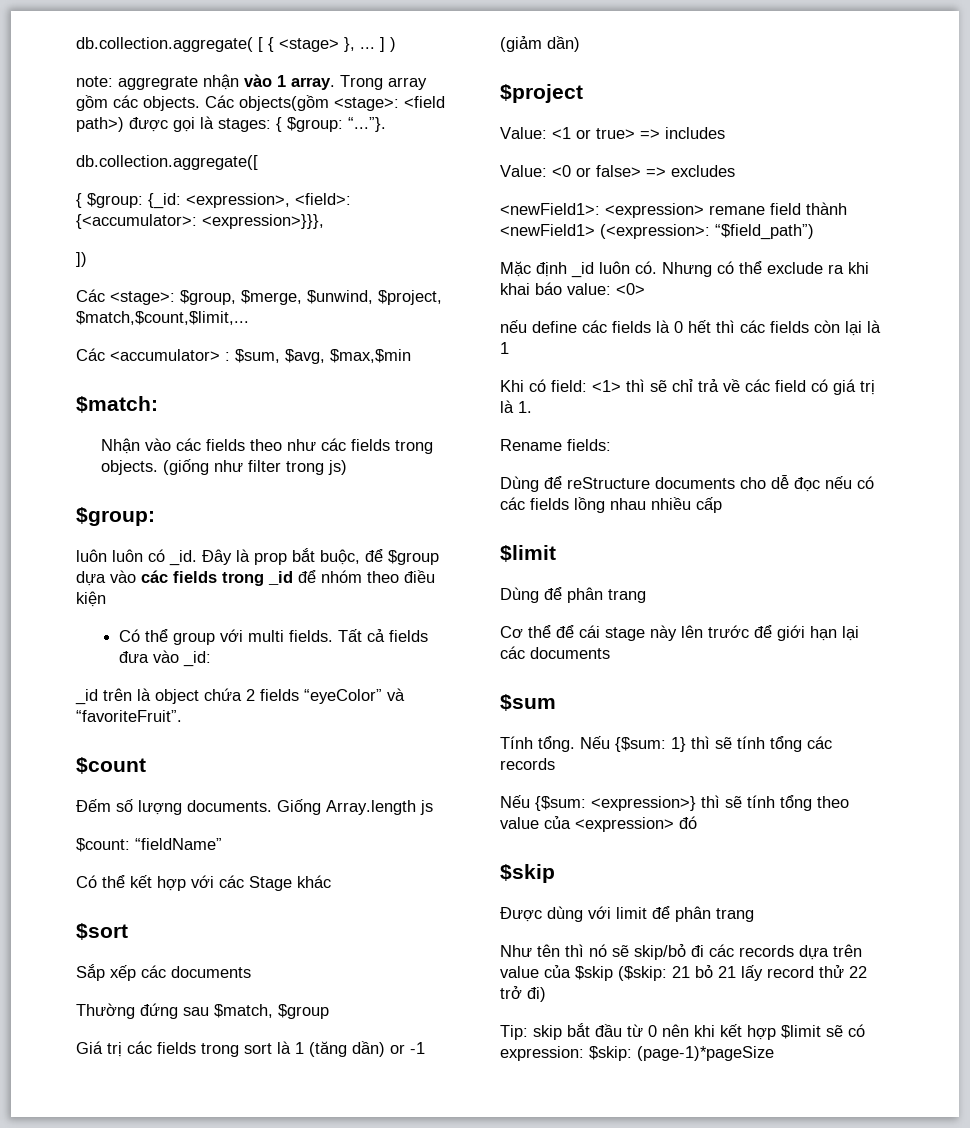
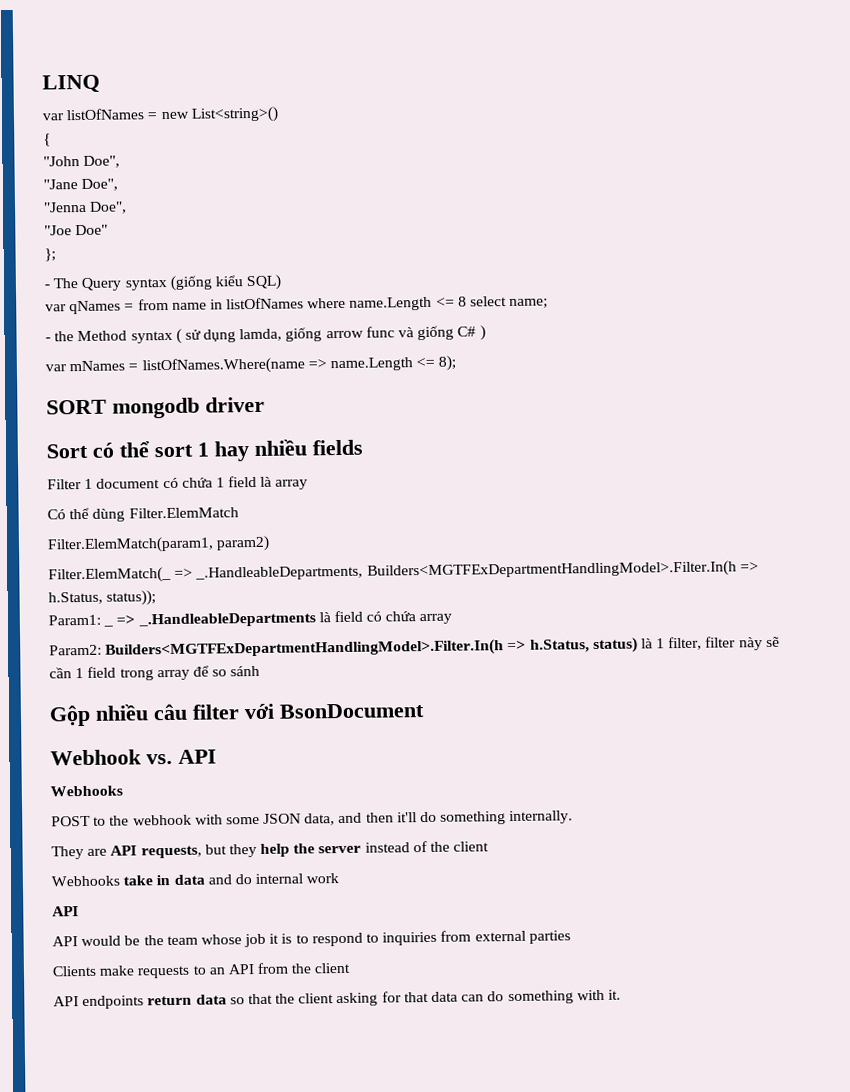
- db.collection.aggregate( [ { <stage> }, ... ] )
- note: aggregrate nhận vào 1 array. Trong array gồm các objects. Các objects(gồm <stage>: <field path>) được gọi là stages: { $group: “...”}.
- db.collection.aggregate([
- { $group: {_id: <expression>, <field>: {<accumulator>: <expression>}}},
- ])
- Các <stage>: $group, $merge, $unwind, $project, $match,$count,$limit,...
- Các <accumulator> : $sum, $avg, $max,$min
- $match:
- Nhận vào các fields theo như các fields trong objects. (giống như filter trong js)
- $group:
- luôn luôn có _id. Đây là prop bắt buộc, để $group dựa vào các fields trong _id để nhóm theo điều kiện
- Có thể group với multi fields. Tất cả fields đưa vào _id:
- _id trên là object chứa 2 fields “eyeColor” và “favoriteFruit”.
- $count
- Đếm số lượng documents. Giống Array.length js
- $count: “fieldName”
- Có thể kết hợp với các Stage khác
- $sort
- Sắp xếp các documents
- Thường đứng sau $match, $group
- Giá trị các fields trong sort là 1 (tăng dần) or -1 (giảm dần)
- $project
- Value: <1 or true> => includes
- Value: <0 or false> => excludes
- <newField1>: <expression> remane field thành <newField1> (<expression>: “$field_path”)
- Mặc định _id luôn có. Nhưng có thể exclude ra khi khai báo value: <0>
- nếu define các fields là 0 hết thì các fields còn lại là 1
- Khi có field: <1> thì sẽ chỉ trả về các field có giá trị là 1.
- Rename fields:
- Dùng để reStructure documents cho dễ đọc nếu có các fields lồng nhau nhiều cấp
- $limit
- Dùng để phân trang
- Cơ thể để cái stage này lên trước để giới hạn lại các documents
- $sum
- Tính tổng. Nếu {$sum: 1} thì sẽ tính tổng các records
- Nếu {$sum: <expression>} thì sẽ tính tổng theo value của <expression> đó
- $skip
- Được dùng với limit để phân trang
- Như tên thì nó sẽ skip/bỏ đi các records dựa trên value của $skip ($skip: 21 bỏ 21 lấy record thử 22 trở đi)
- Tip: skip bắt đầu từ 0 nên khi kết hợp $limit sẽ có expression: $skip: (page-1)*pageSize
+ LINQ
+ var listOfNames = new List<string>()
+ {
+ "John Doe",
+ "Jane Doe",
+ "Jenna Doe",
+ "Joe Doe"
+ };
+ - The Query syntax (giống kiểu SQL)
+ var qNames = from name in listOfNames where name.Length <= 8 select name;
+ - the Method syntax ( sử dụng lamda, giống arrow func và giống C# )
+ var mNames = listOfNames.Where(name => name.Length <= 8);
+ SORT mongodb driver
+ Sort có thể sort 1 hay nhiều fields
+ Filter 1 document có chứa 1 field là array
+ Có thể dùng Filter.ElemMatch
+ Filter.ElemMatch(param1, param2)
+ Filter.ElemMatch(_ => _.HandleableDepartments, Builders<MGTFExDepartmentHandlingModel>.Filter.In(h => h.Status, status));
+ Param1: _ => _.HandleableDepartments là field có chứa array
+ Param2: Builders<MGTFExDepartmentHandlingModel>.Filter.In(h => h.Status, status) là 1 filter, filter này sẽ cần 1 field trong array để so sánh
+ Gộp nhiều câu filter với BsonDocument
+ Webhook vs. API
+ Webhooks
+ POST to the webhook with some JSON data, and then it'll do something internally.
+ They are API requests, but they help the server instead of the client
+ Webhooks take in data and do internal work
+ API
+ API would be the team whose job it is to respond to inquiries from external parties
+ Clients make requests to an API from the client
+ API endpoints return data so that the client asking for that data can do something with it.

